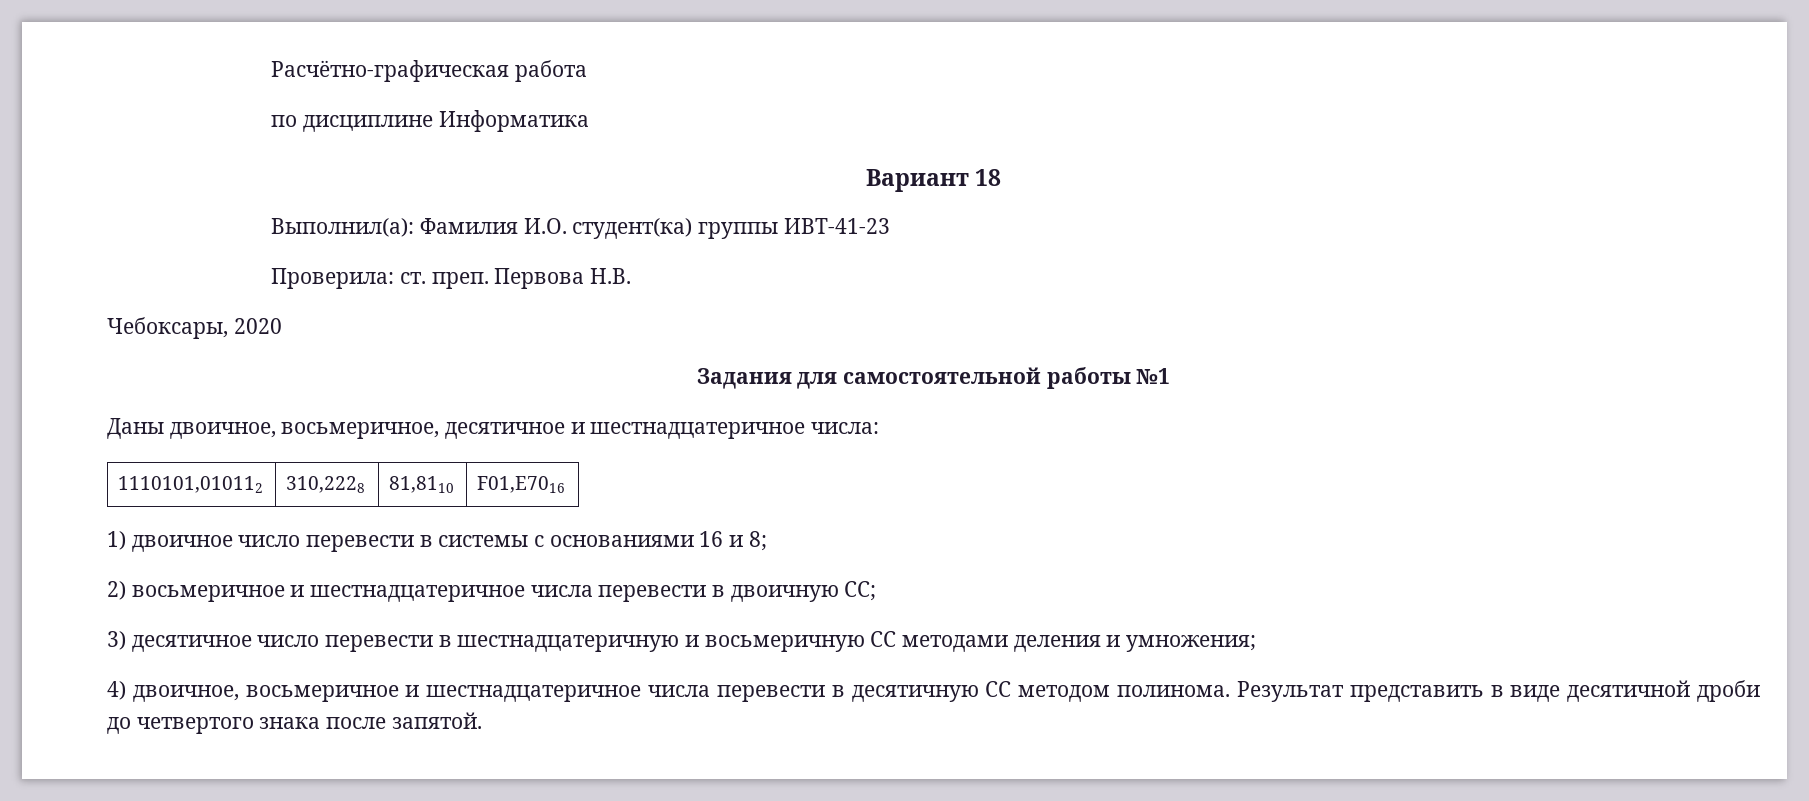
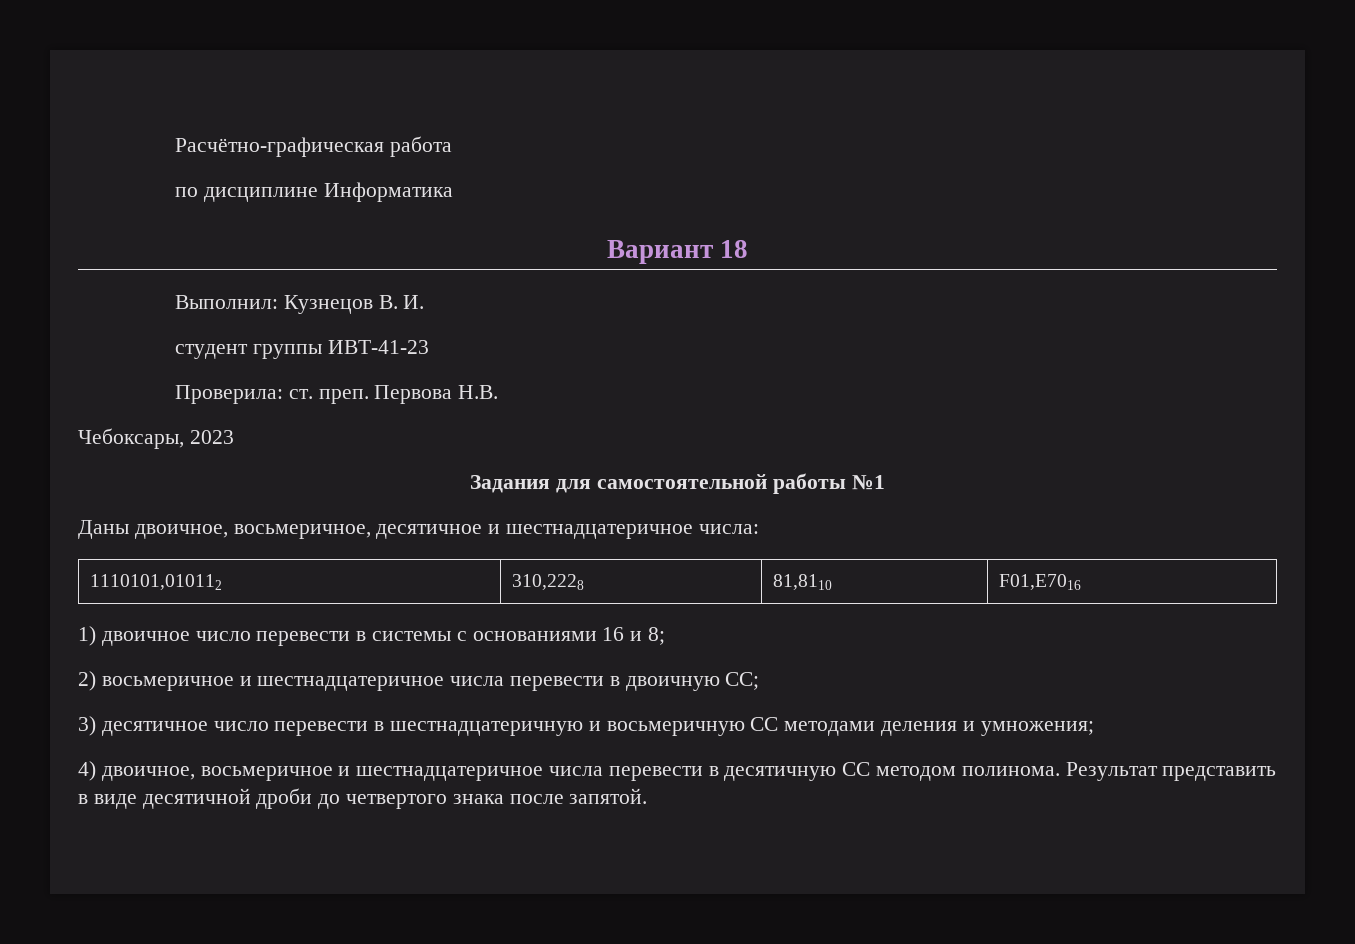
- Выполнил(а): Фамилия И.О. студент(ка) группы ИВТ-41-23
+ Выполнил: Кузнецов В. И.
+ студент группы ИВТ-41-23
- Чебоксары, 2020
+ Чебоксары, 2023

